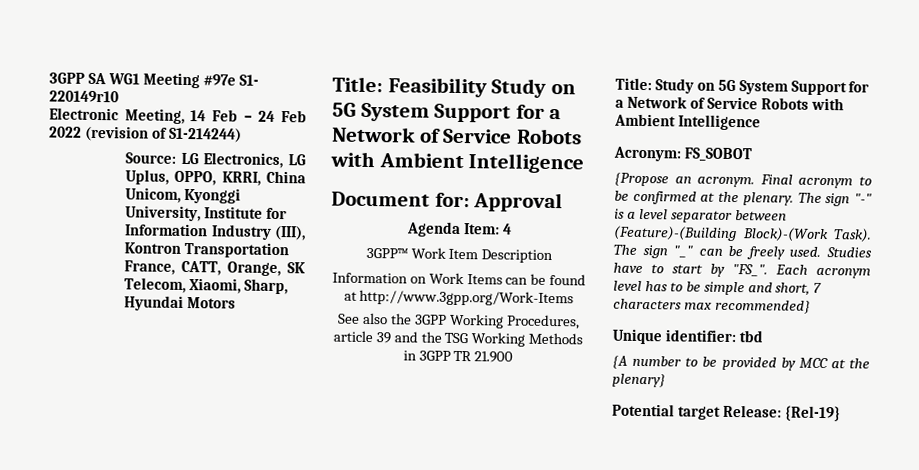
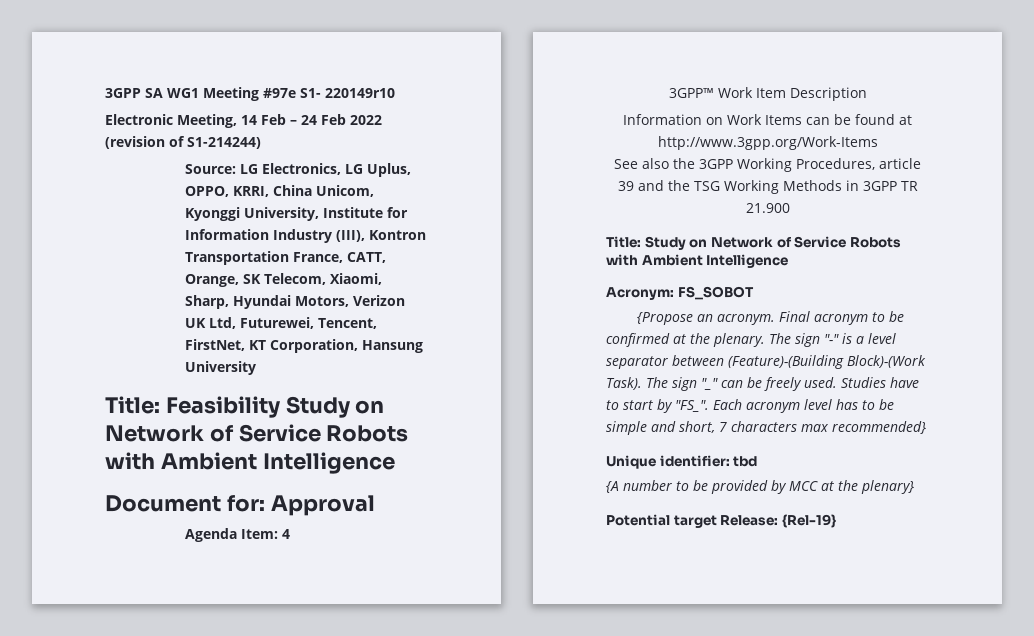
- Source: LG Electronics, LG Uplus, OPPO, KRRI, China Unicom, Kyonggi University, Institute for Information Industry (III), Kontron Transportation France, CATT, Orange, SK Telecom, Xiaomi, Sharp, Hyundai Motors
+ Source: LG Electronics, LG Uplus, OPPO, KRRI, China Unicom, Kyonggi University, Institute for Information Industry (III), Kontron Transportation France, CATT, Orange, SK Telecom, Xiaomi, Sharp, Hyundai Motors, Verizon UK Ltd, Futurewei, Tencent, FirstNet, KT Corporation, Hansung University
- Title: Feasibility Study on 5G System Support for a Network of Service Robots with Ambient Intelligence
+ Title: Feasibility Study on Network of Service Robots with Ambient Intelligence
- Title: Study on 5G System Support for a Network of Service Robots with Ambient Intelligence
+ Title: Study on Network of Service Robots with Ambient Intelligence

